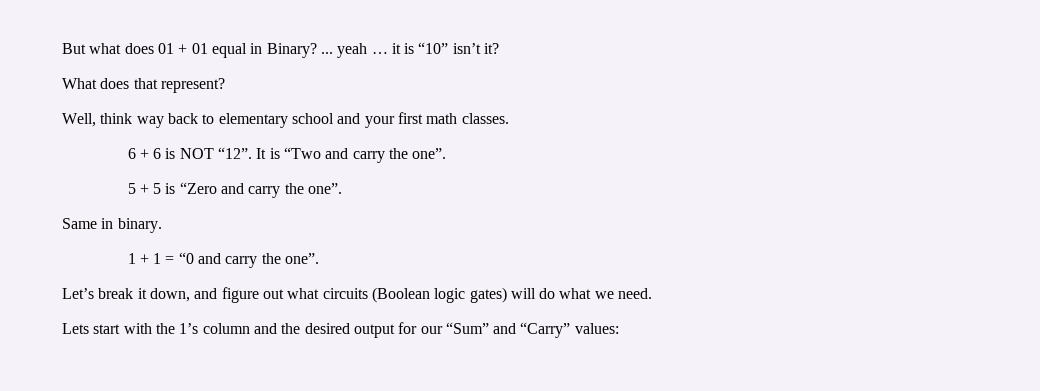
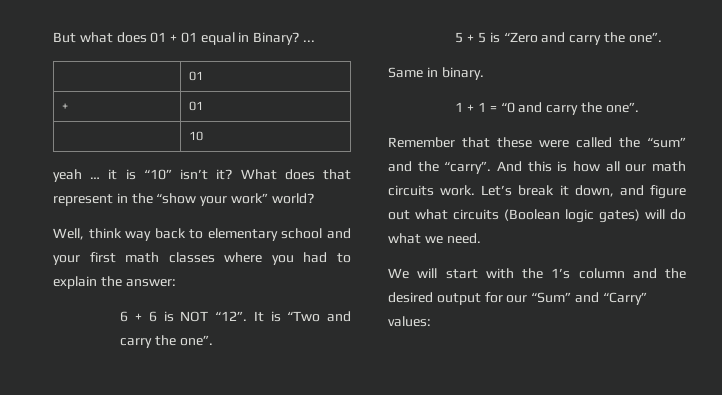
- But what does 01 + 01 equal in Binary? ... yeah … it is “10” isn’t it?
- What does that represent?
+ But what does 01 + 01 equal in Binary? ...
+ | 01
+ + | 01
+ | 10
+ yeah … it is “10” isn’t it? What does that represent in the “show your work” world?
- Well, think way back to elementary school and your first math classes.
+ Well, think way back to elementary school and your first math classes where you had to explain the answer:
+ Remember that these were called the “sum” and the “carry”. And this is how all our math circuits work.
- Lets start with the 1’s column and the desired output for our “Sum” and “Carry” values:
+ We will start with the 1’s column and the desired output for our “Sum” and “Carry” values:

